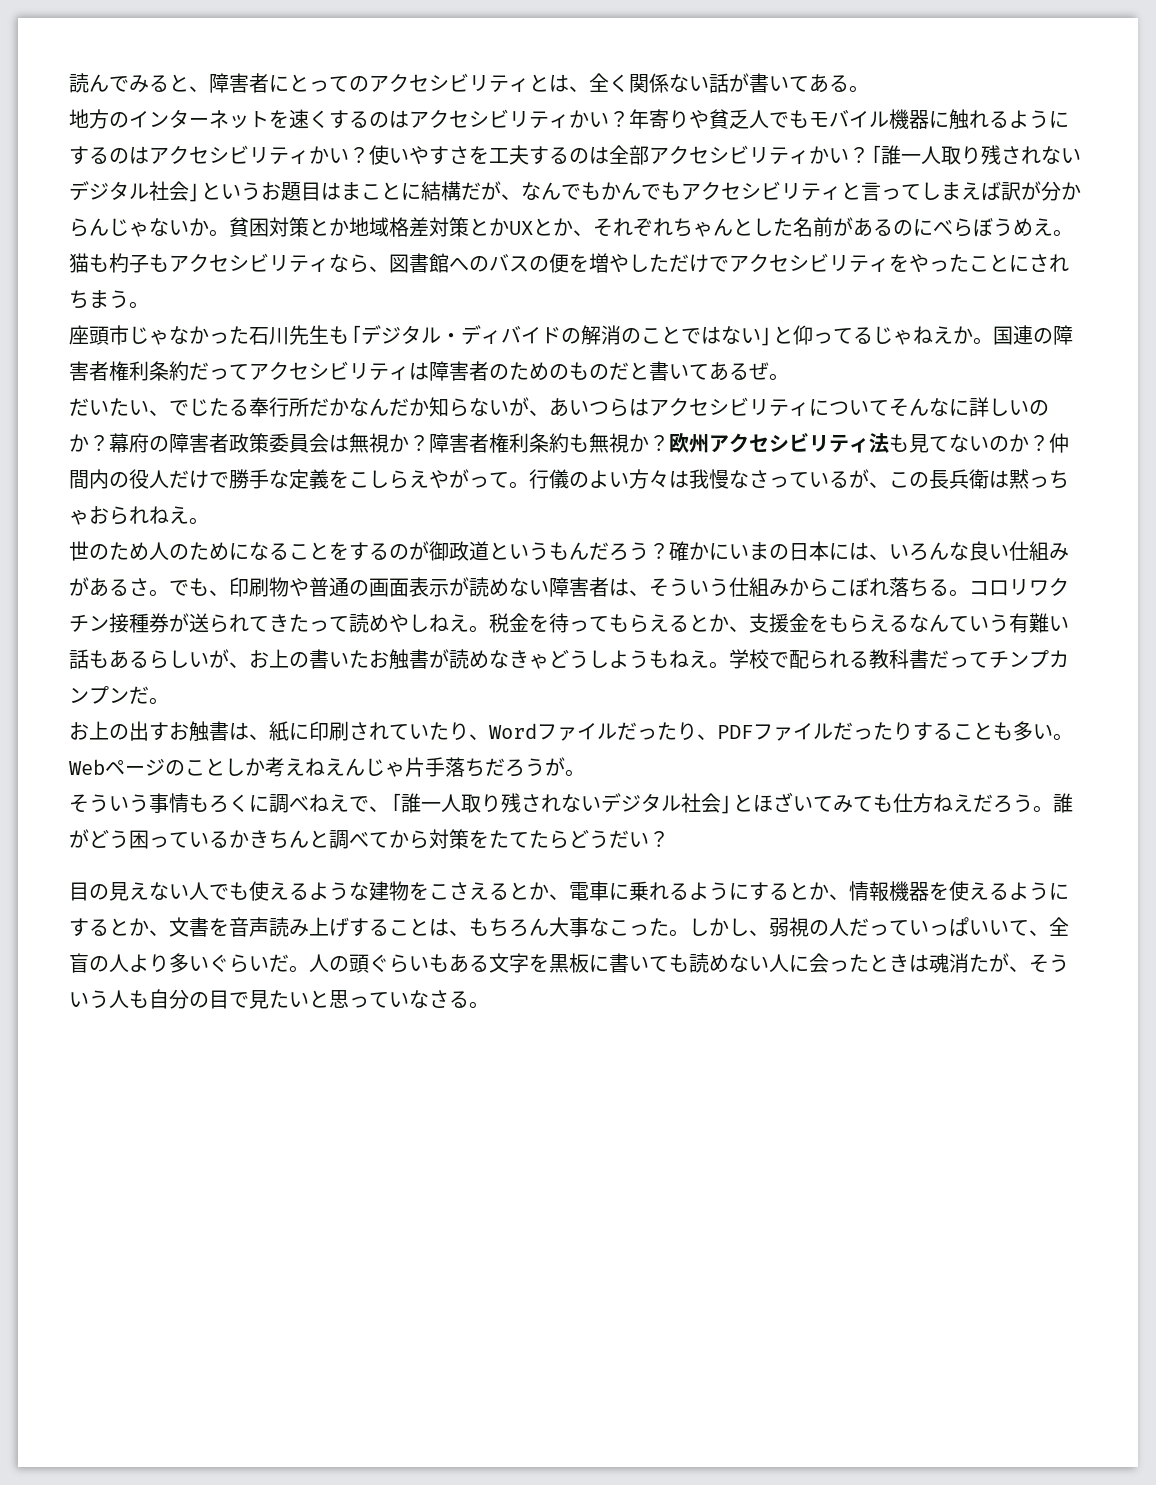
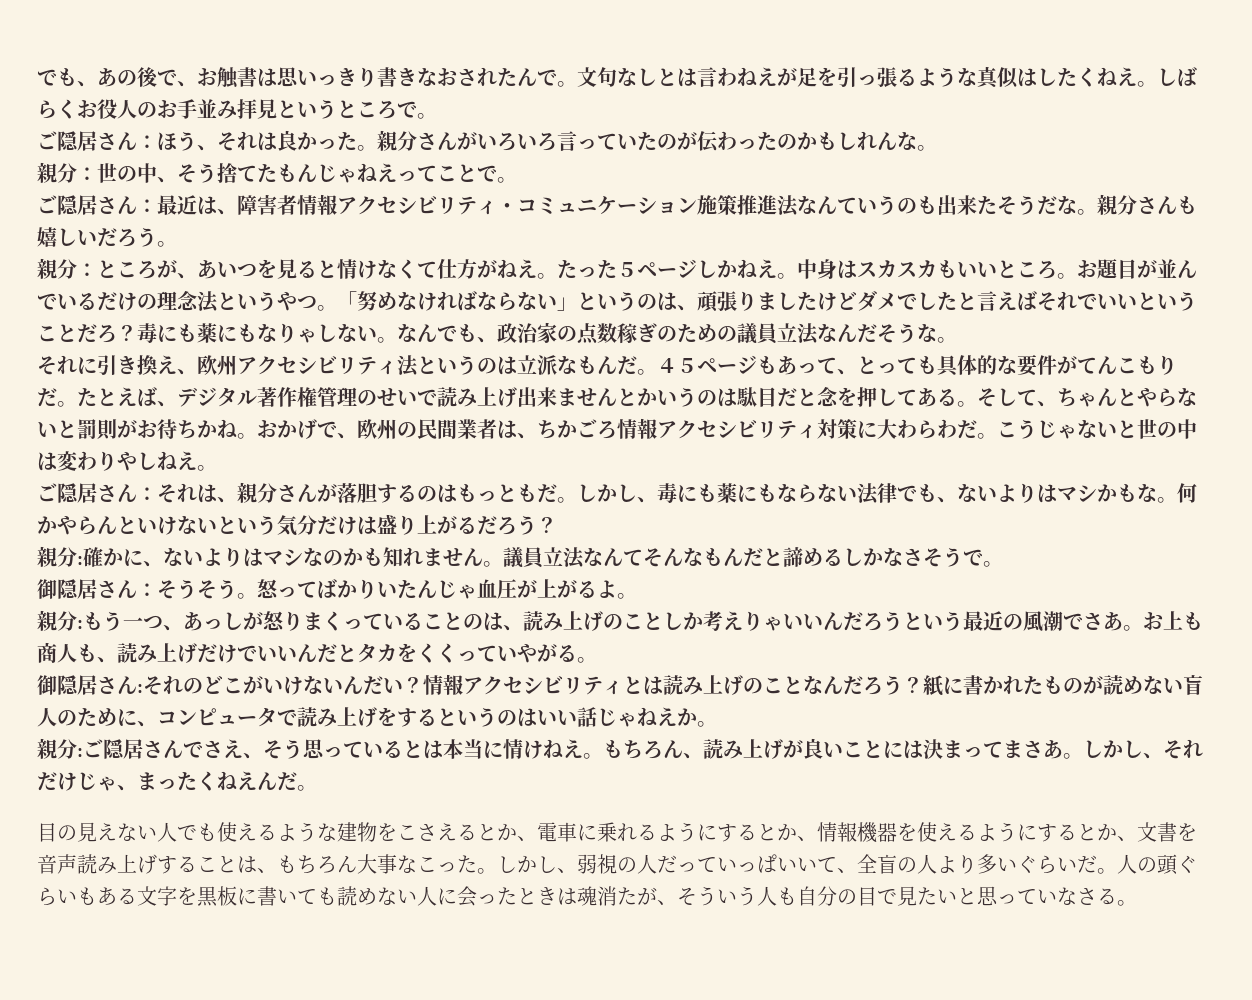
- 読んでみると、障害者にとってのアクセシビリティとは、全く関係ない話が書いてある。
- 地方のインターネットを速くするのはアクセシビリティかい？年寄りや貧乏人でもモバイル機器に触れるようにするのはアクセシビリティかい？使いやすさを工夫するのは全部アクセシビリティかい？「誰一人取り残されないデジタル社会」というお題目はまことに結構だが、なんでもかんでもアクセシビリティと言ってしまえば訳が分からんじゃないか。貧困対策とか地域格差対策とかUXとか、それぞれちゃんとした名前があるのにべらぼうめえ。猫も杓子もアクセシビリティなら、図書館へのバスの便を増やしただけでアクセシビリティをやったことにされちまう。
- 座頭市じゃなかった石川先生も「デジタル・ディバイドの解消のことではない」と仰ってるじゃねえか。国連の障害者権利条約だってアクセシビリティは障害者のためのものだと書いてあるぜ。
- だいたい、でじたる奉行所だかなんだか知らないが、あいつらはアクセシビリティについてそんなに詳しいのか？幕府の障害者政策委員会は無視か？障害者権利条約も無視か？欧州アクセシビリティ法も見てないのか？仲間内の役人だけで勝手な定義をこしらえやがって。行儀のよい方々は我慢なさっているが、この長兵衛は黙っちゃおられねえ。
- 世のため人のためになることをするのが御政道というもんだろう？確かにいまの日本には、いろんな良い仕組みがあるさ。でも、印刷物や普通の画面表示が読めない障害者は、そういう仕組みからこぼれ落ちる。コロリワクチン接種券が送られてきたって読めやしねえ。税金を待ってもらえるとか、支援金をもらえるなんていう有難い話もあるらしいが、お上の書いたお触書が読めなきゃどうしようもねえ。学校で配られる教科書だってチンプカンプンだ。
- お上の出すお触書は、紙に印刷されていたり、Wordファイルだったり、PDFファイルだったりすることも多い。Webページのことしか考えねえんじゃ片手落ちだろうが。
- そういう事情もろくに調べねえで、「誰一人取り残されないデジタル社会」とほざいてみても仕方ねえだろう。誰がどう困っているかきちんと調べてから対策をたてたらどうだい？
+ でも、あの後で、お触書は思いっきり書きなおされたんで。文句なしとは言わねえが足を引っ張るような真似はしたくねえ。しばらくお役人のお手並み拝見というところで。
+ ご隠居さん：ほう、それは良かった。親分さんがいろいろ言っていたのが伝わったのかもしれんな。
+ 親分：世の中、そう捨てたもんじゃねえってことで。
+ ご隠居さん：最近は、障害者情報アクセシビリティ・コミュニケーション施策推進法なんていうのも出来たそうだな。親分さんも嬉しいだろう。
+ 親分：ところが、あいつを見ると情けなくて仕方がねえ。たった５ページしかねえ。中身はスカスカもいいところ。お題目が並んでいるだけの理念法というやつ。「努めなければならない」というのは、頑張りましたけどダメでしたと言えばそれでいいということだろ？毒にも薬にもなりゃしない。なんでも、政治家の点数稼ぎのための議員立法なんだそうな。
+ それに引き換え、欧州アクセシビリティ法というのは立派なもんだ。４５ページもあって、とっても具体的な要件がてんこもりだ。たとえば、デジタル著作権管理のせいで読み上げ出来ませんとかいうのは駄目だと念を押してある。そして、ちゃんとやらないと罰則がお待ちかね。おかげで、欧州の民間業者は、ちかごろ情報アクセシビリティ対策に大わらわだ。こうじゃないと世の中は変わりやしねえ。
+ ご隠居さん：それは、親分さんが落胆するのはもっともだ。しかし、毒にも薬にもならない法律でも、ないよりはマシかもな。何かやらんといけないという気分だけは盛り上がるだろう？
+ 親分:確かに、ないよりはマシなのかも知れません。議員立法なんてそんなもんだと諦めるしかなさそうで。
+ 御隠居さん：そうそう。怒ってばかりいたんじゃ血圧が上がるよ。
+ 親分:もう一つ、あっしが怒りまくっていることのは、読み上げのことしか考えりゃいいんだろうという最近の風潮でさあ。お上も商人も、読み上げだけでいいんだとタカをくくっていやがる。
+ 御隠居さん:それのどこがいけないんだい？情報アクセシビリティとは読み上げのことなんだろう？紙に書かれたものが読めない盲人のために、コンピュータで読み上げをするというのはいい話じゃねえか。
+ 親分:ご隠居さんでさえ、そう思っているとは本当に情けねえ。もちろん、読み上げが良いことには決まってまさあ。しかし、それだけじゃ、まったくねえんだ。

